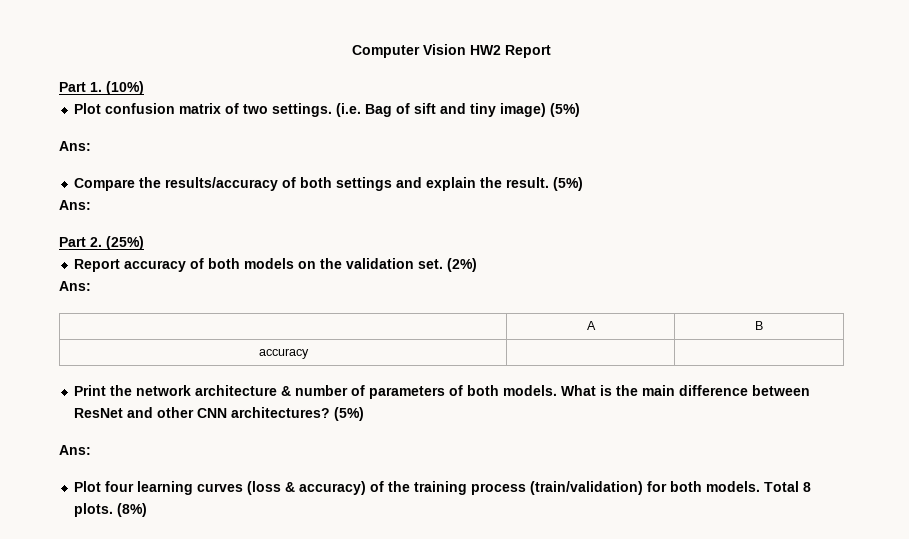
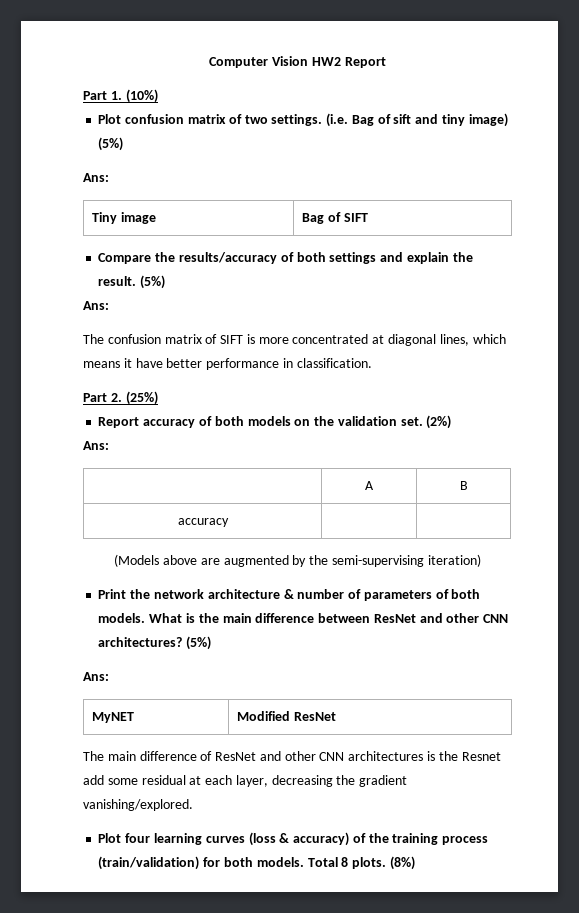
+ Tiny image | Bag of SIFT
+ The confusion matrix of SIFT is more concentrated at diagonal lines, which means it have better performance in classification.
+ (Models above are augmented by the semi-supervising iteration)
+ MyNET | Modified ResNet
+ The main difference of ResNet and other CNN architectures is the Resnet add some residual at each layer, decreasing the gradient vanishing/explored.

